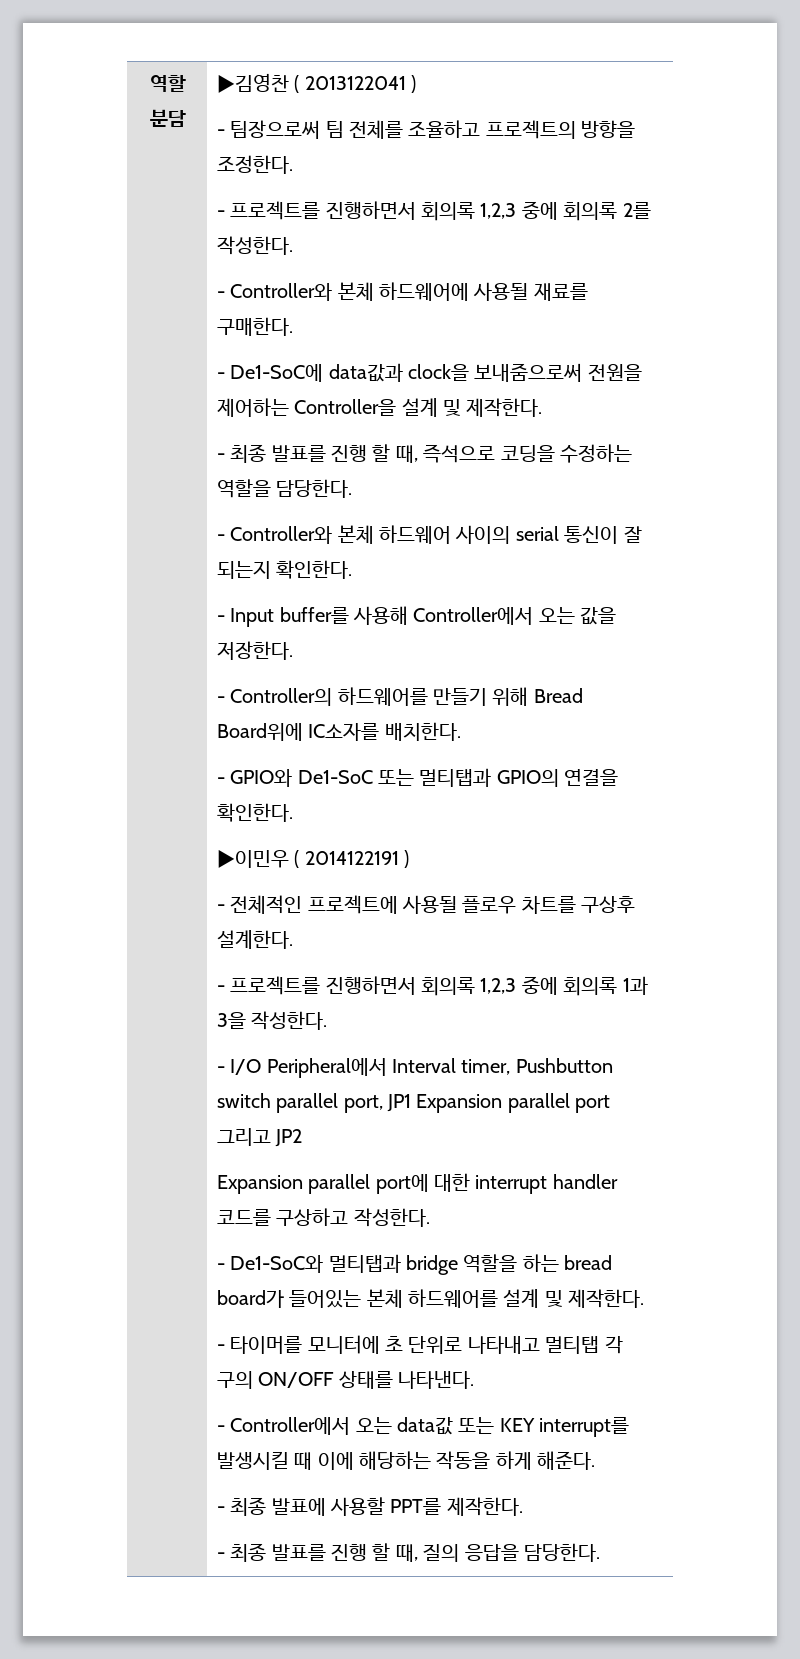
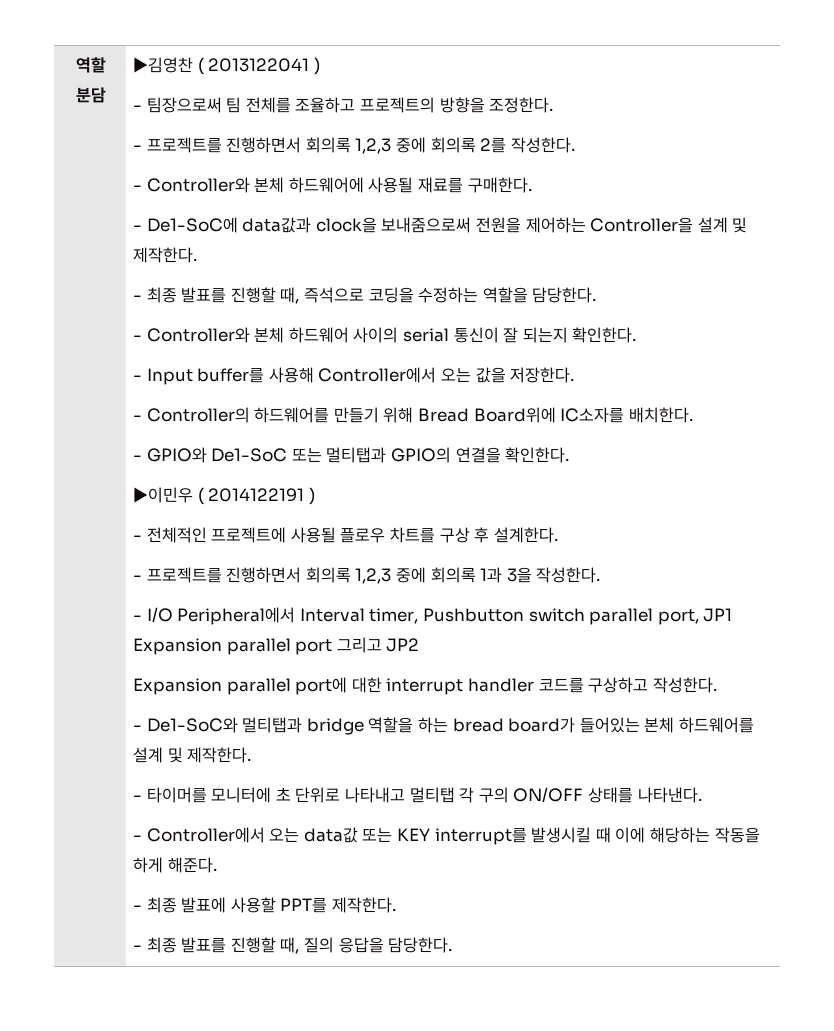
- - 최종 발표를 진행 할 때, 즉석으로 코딩을 수정하는 역할을 담당한다.
+ - 최종 발표를 진행할 때, 즉석으로 코딩을 수정하는 역할을 담당한다.
- - 전체적인 프로젝트에 사용될 플로우 차트를 구상후 설계한다.
+ - 전체적인 프로젝트에 사용될 플로우 차트를 구상 후 설계한다.
- - 최종 발표를 진행 할 때, 질의 응답을 담당한다.
+ - 최종 발표를 진행할 때, 질의 응답을 담당한다.

